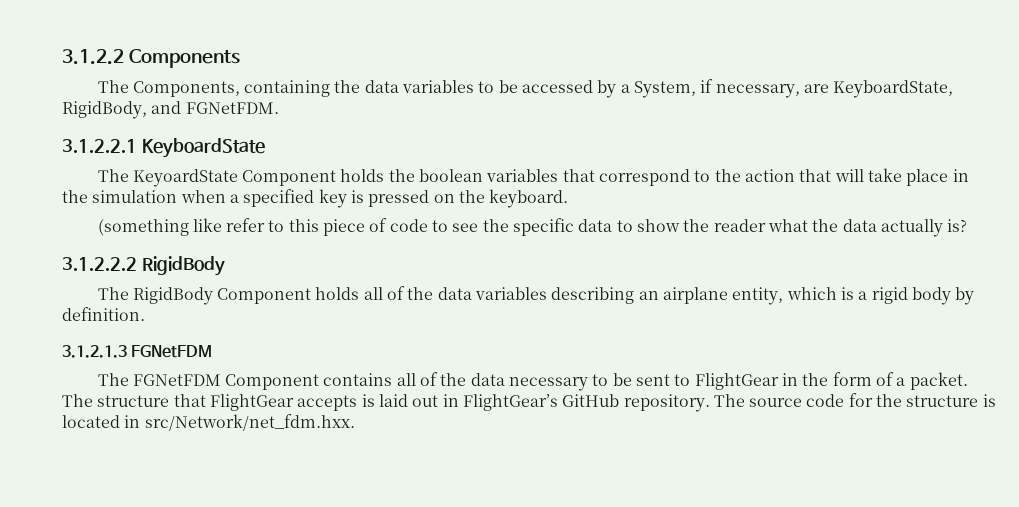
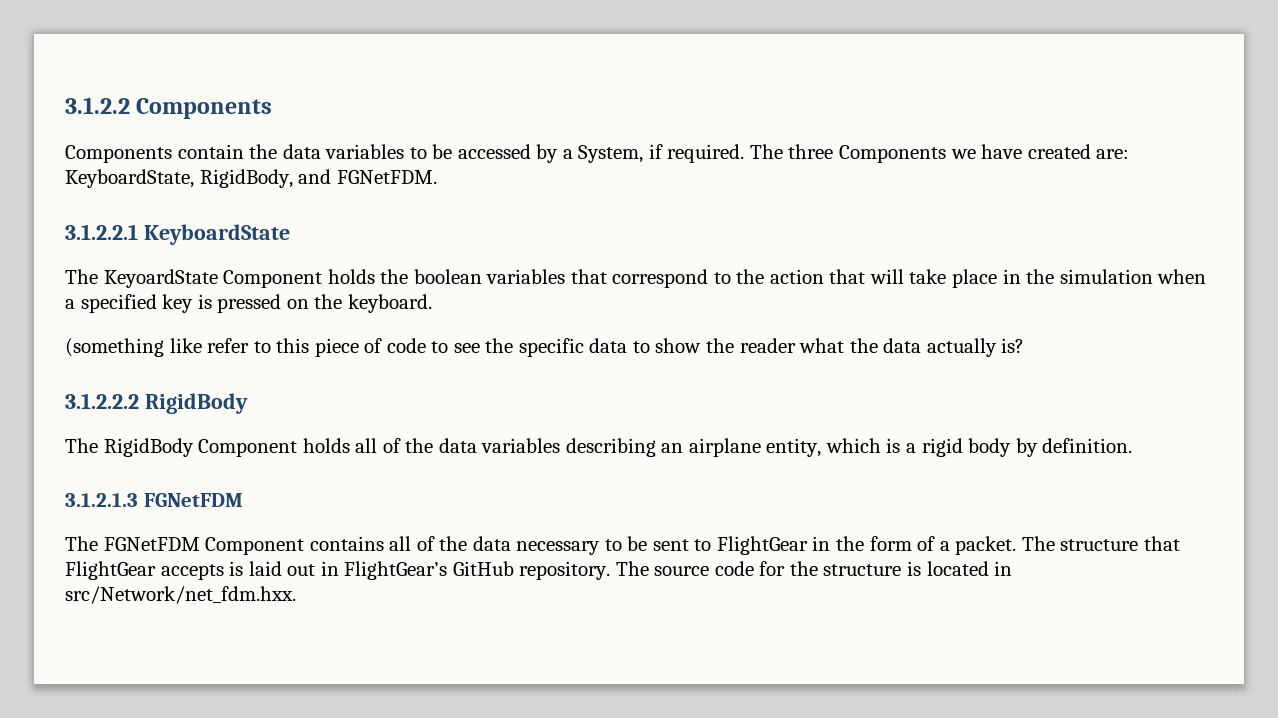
- The Components, containing the data variables to be accessed by a System, if necessary, are KeyboardState, RigidBody, and FGNetFDM.
+ Components contain the data variables to be accessed by a System, if required. The three Components we have created are: KeyboardState, RigidBody, and FGNetFDM.

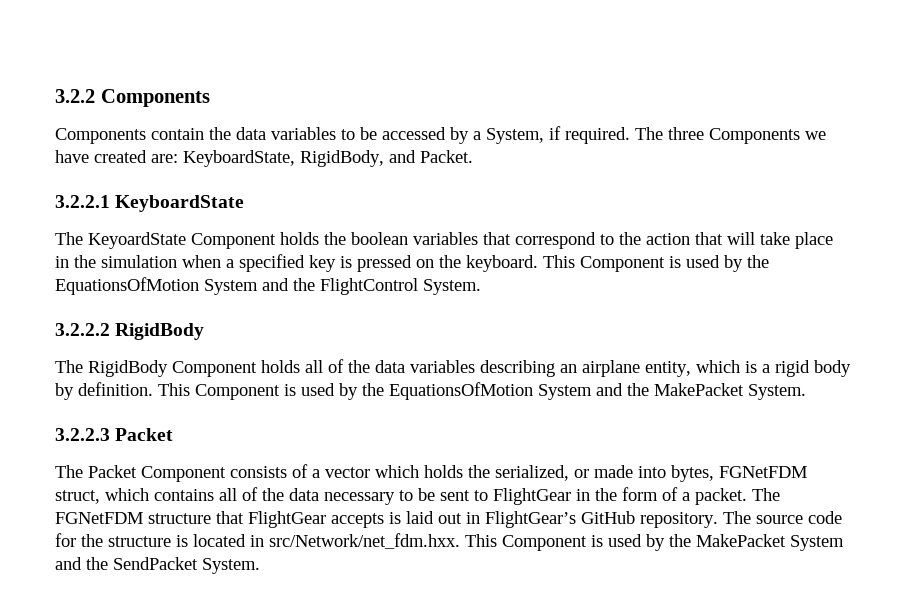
- 3.1.2.2 Components
+ 3.2.2 Components
- The three Components we have created are: KeyboardState, RigidBody, and FGNetFDM.
- 3.1.2.2.1 KeyboardState
+ The three Components we have created are: KeyboardState, RigidBody, and Packet.
+ 3.2.2.1 KeyboardState
- The KeyoardState Component holds the boolean variables that correspond to the action that will take place in the simulation when a specified key is pressed on the keyboard.
- (something like refer to this piece of code to see the specific data to show the reader what the data actually is?
- 3.1.2.2.2 RigidBody
+ The KeyoardState Component holds the boolean variables that correspond to the action that will take place in the simulation when a specified key is pressed on the keyboard. This Component is used by the EquationsOfMotion System and the FlightControl System.
+ 3.2.2.2 RigidBody
- The RigidBody Component holds all of the data variables describing an airplane entity, which is a rigid body by definition.
- 3.1.2.1.3 FGNetFDM
- The FGNetFDM Component contains all of the data necessary to be sent to FlightGear in the form of a packet.
+ The RigidBody Component holds all of the data variables describing an airplane entity, which is a rigid body by definition. This Component is used by the EquationsOfMotion System and the MakePacket System.
+ 3.2.2.3 Packet
+ The Packet Component consists of a vector which holds the serialized, or made into bytes, FGNetFDM struct, which contains all of the data necessary to be sent to FlightGear in the form of a packet.
- The structure that FlightGear accepts is laid out in FlightGear’s GitHub repository.
+ The FGNetFDM structure that FlightGear accepts is laid out in FlightGear’s GitHub repository.
- The source code for the structure is located in src/Network/net_fdm.hxx.
+ The source code for the structure is located in src/Network/net_fdm.hxx. This Component is used by the MakePacket System and the SendPacket System.

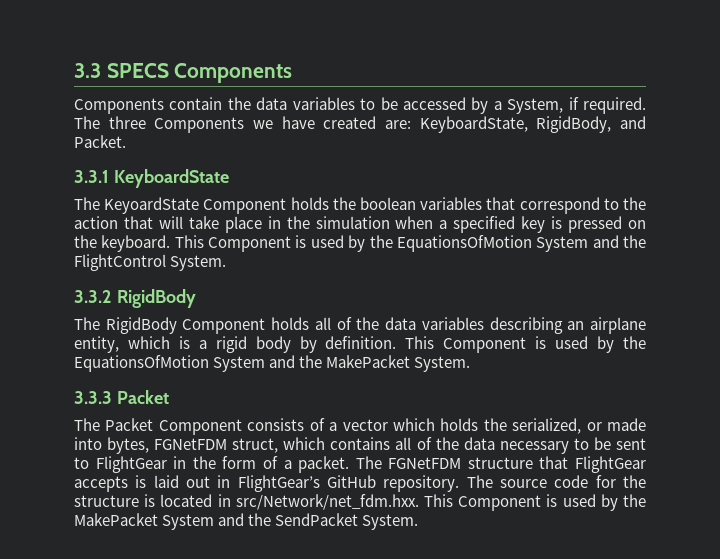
- 3.2.2 Components
+ 3.3 SPECS Components
- 3.2.2.1 KeyboardState
+ 3.3.1 KeyboardState
- 3.2.2.2 RigidBody
+ 3.3.2 RigidBody
- 3.2.2.3 Packet
+ 3.3.3 Packet

